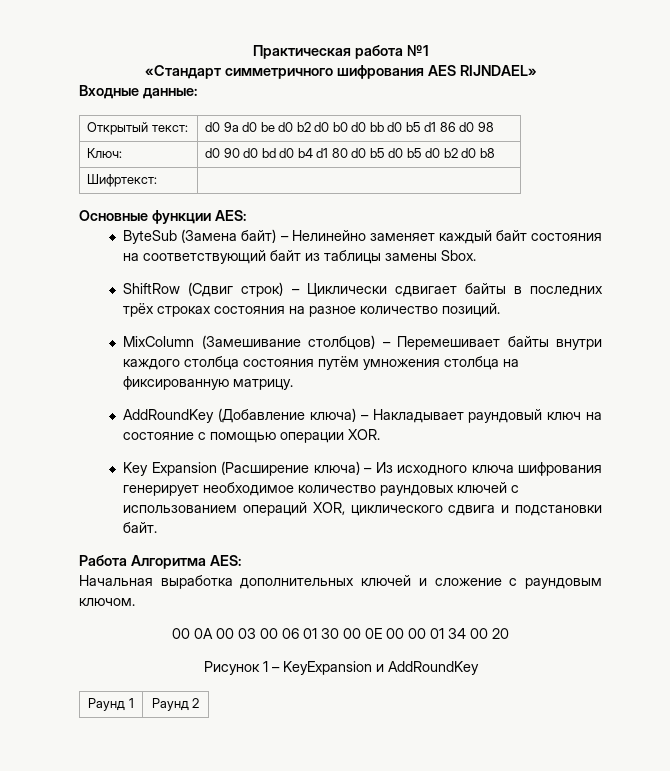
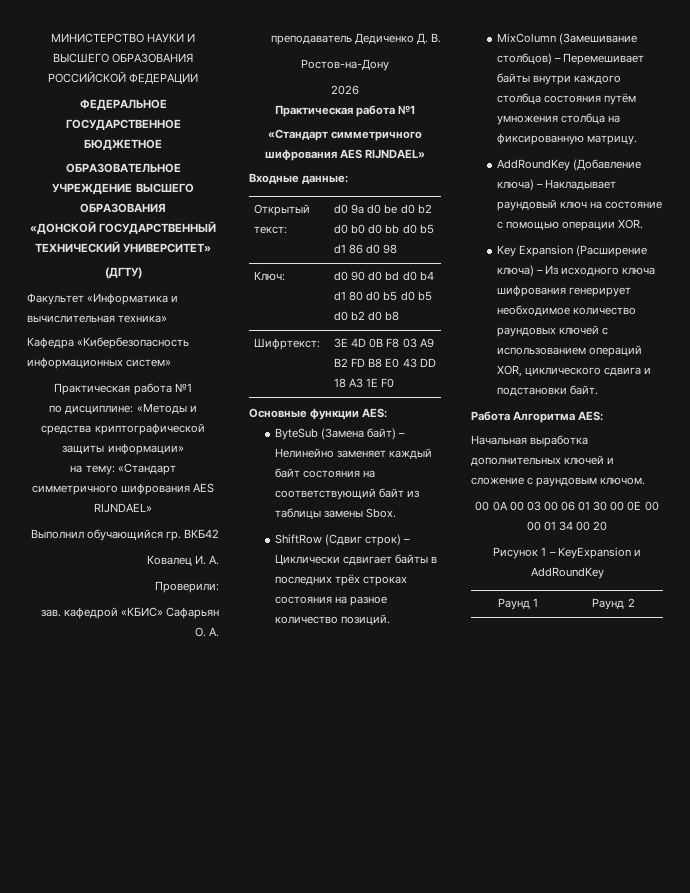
+ МИНИСТЕРСТВО НАУКИ И ВЫСШЕГО ОБРАЗОВАНИЯ РОССИЙСКОЙ ФЕДЕРАЦИИ
+ ФЕДЕРАЛЬНОЕ ГОСУДАРСТВЕННОЕ БЮДЖЕТНОЕ
+ ОБРАЗОВАТЕЛЬНОЕ УЧРЕЖДЕНИЕ ВЫСШЕГО ОБРАЗОВАНИЯ
+ «ДОНСКОЙ ГОСУДАРСТВЕННЫЙ ТЕХНИЧЕСКИЙ УНИВЕРСИТЕТ»
+ (ДГТУ)
+ Факультет «Информатика и вычислительная техника»
+ Кафедра «Кибербезопасность информационных систем»
+ Практическая работа №1
+ по дисциплине: «Методы и средства криптографической защиты информации»
+ на тему: «Стандарт симметричного шифрования AES RIJNDAEL»
+ Выполнил обучающийся гр. ВКБ42
+ Ковалец И. А.
+ Проверили:
+ зав. кафедрой «КБИС» Сафарьян О. А.
+ преподаватель Дедиченко Д. В.
+ Ростов-на-Дону
+ 2026
- Шифртекст: |
+ Шифртекст: | 3E 4D 0B F8 03 A9 B2 FD B8 E0 43 DD 18 A3 1E F0

